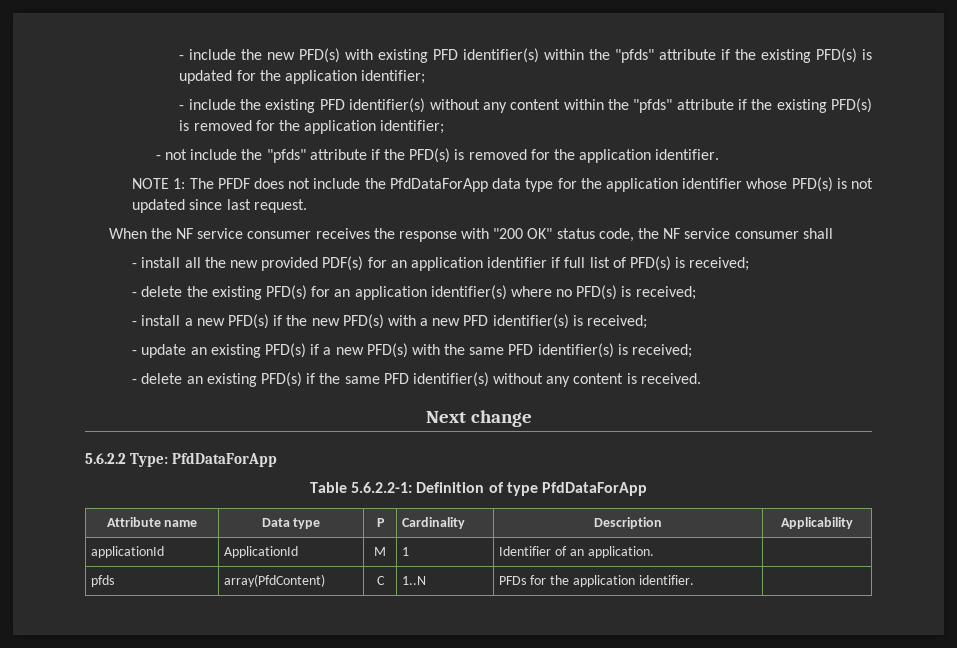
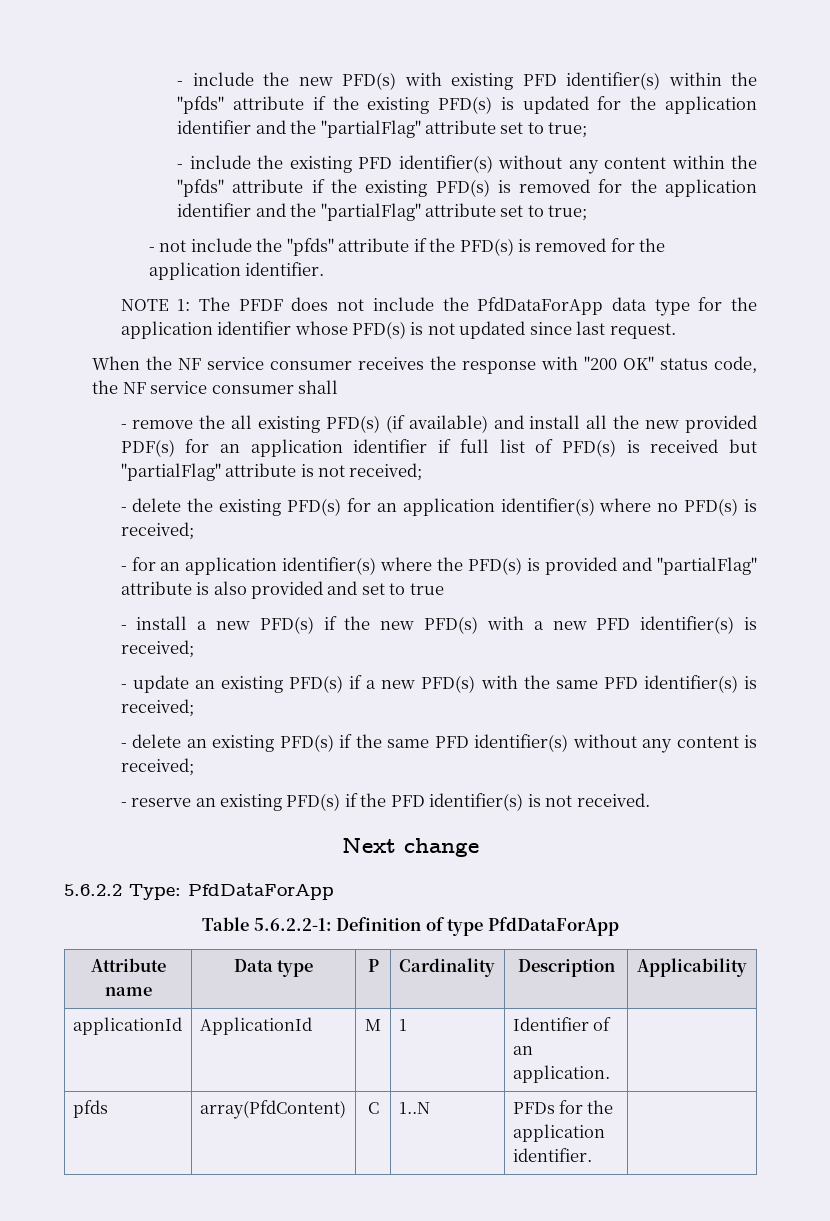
- - include the new PFD(s) with existing PFD identifier(s) within the "pfds" attribute if the existing PFD(s) is updated for the application identifier;
+ - include the new PFD(s) with existing PFD identifier(s) within the "pfds" attribute if the existing PFD(s) is updated for the application identifier and the "partialFlag" attribute set to true;
- - include the existing PFD identifier(s) without any content within the "pfds" attribute if the existing PFD(s) is removed for the application identifier;
+ - include the existing PFD identifier(s) without any content within the "pfds" attribute if the existing PFD(s) is removed for the application identifier and the "partialFlag" attribute set to true;
- - install all the new provided PDF(s) for an application identifier if full list of PFD(s) is received;
+ - remove the all existing PFD(s) (if available) and install all the new provided PDF(s) for an application identifier if full list of PFD(s) is received but "partialFlag" attribute is not received;
+ - for an application identifier(s) where the PFD(s) is provided and "partialFlag" attribute is also provided and set to true
- - delete an existing PFD(s) if the same PFD identifier(s) without any content is received.
+ - delete an existing PFD(s) if the same PFD identifier(s) without any content is received;
+ - reserve an existing PFD(s) if the PFD identifier(s) is not received.

